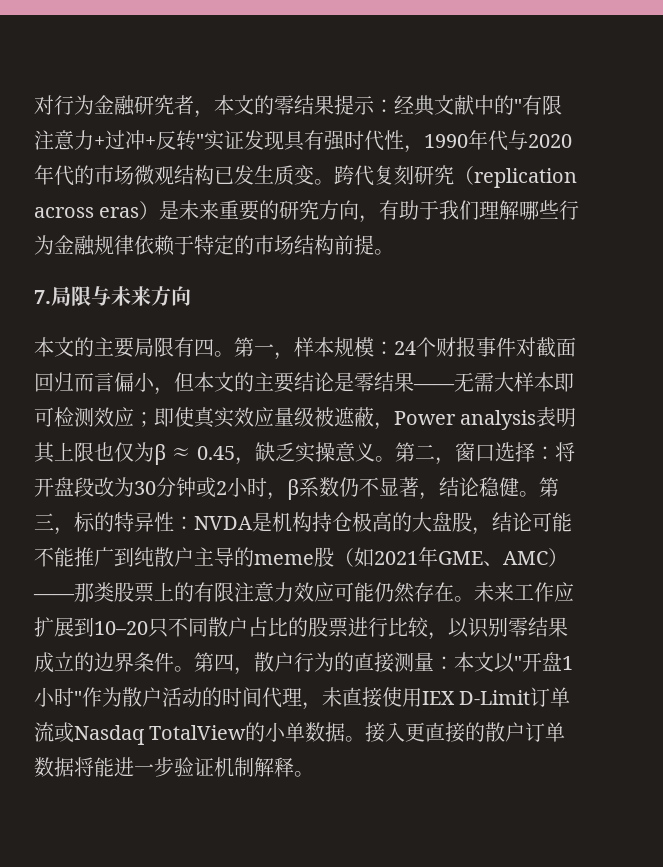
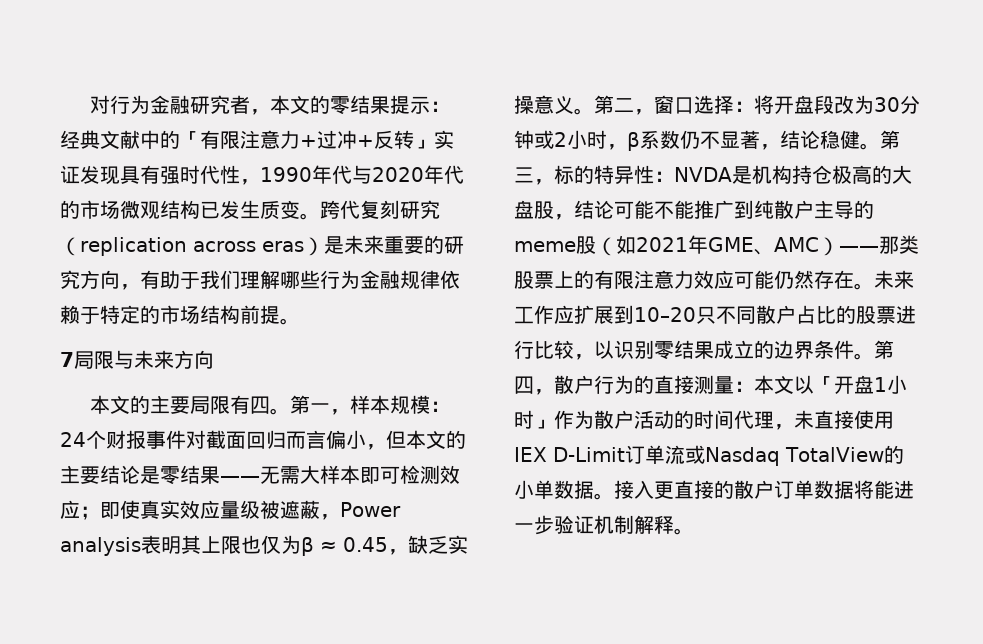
- 对行为金融研究者，本文的零结果提示：经典文献中的"有限注意力+过冲+反转"实证发现具有强时代性，1990年代与2020年代的市场微观结构已发生质变。
+ 对行为金融研究者，本文的零结果提示：经典文献中的「有限注意力+过冲+反转」实证发现具有强时代性，1990年代与2020年代的市场微观结构已发生质变。
- 7.局限与未来方向
+ 7局限与未来方向
- 第四，散户行为的直接测量：本文以"开盘1小时"作为散户活动的时间代理，未直接使用IEX D-Limit订单流或Nasdaq TotalView的小单数据。
+ 第四，散户行为的直接测量：本文以「开盘1小时」作为散户活动的时间代理，未直接使用IEX D-Limit订单流或Nasdaq TotalView的小单数据。

